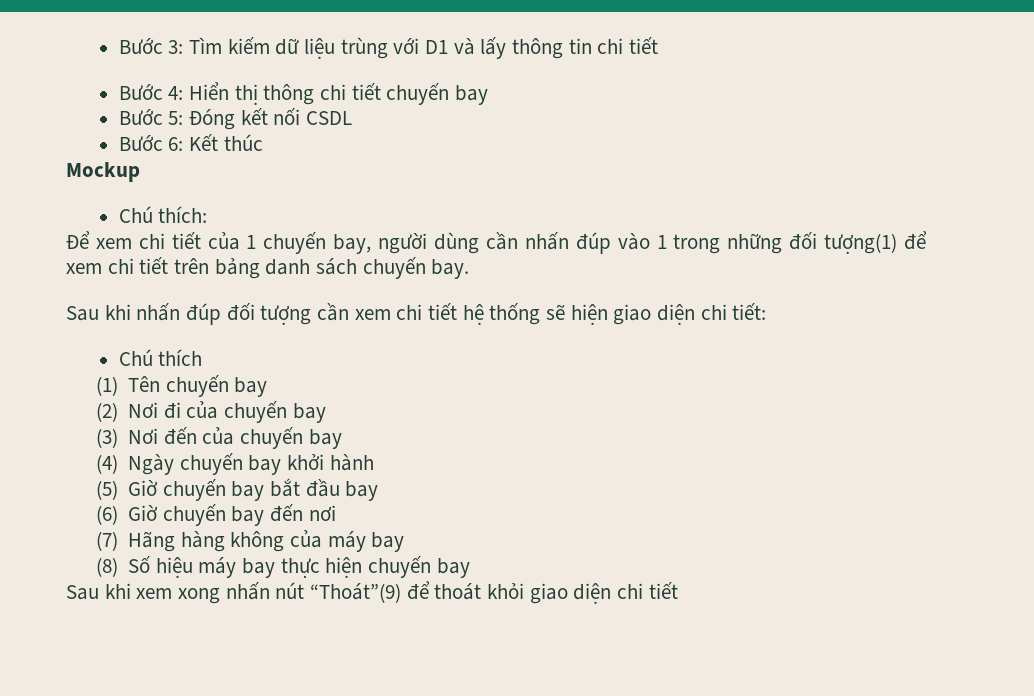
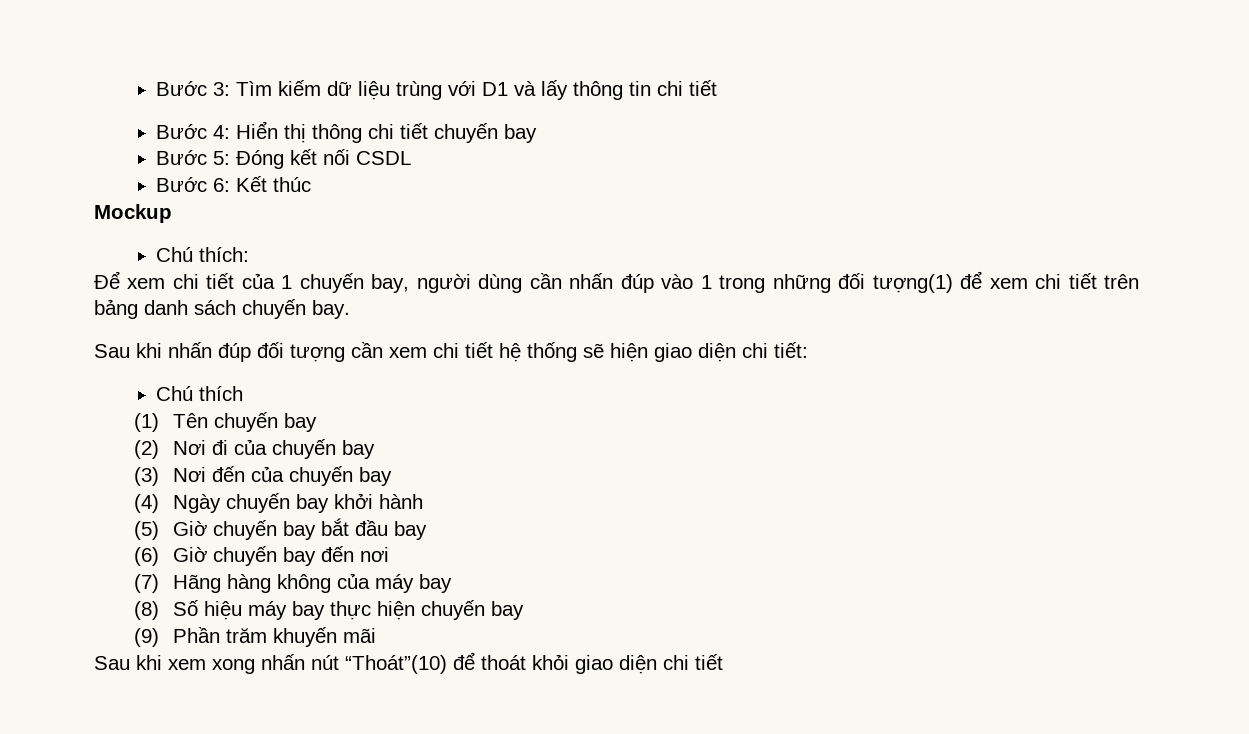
+ (9) Phần trăm khuyến mãi
- Sau khi xem xong nhấn nút “Thoát”(9) để thoát khỏi giao diện chi tiết
+ Sau khi xem xong nhấn nút “Thoát”(10) để thoát khỏi giao diện chi tiết

